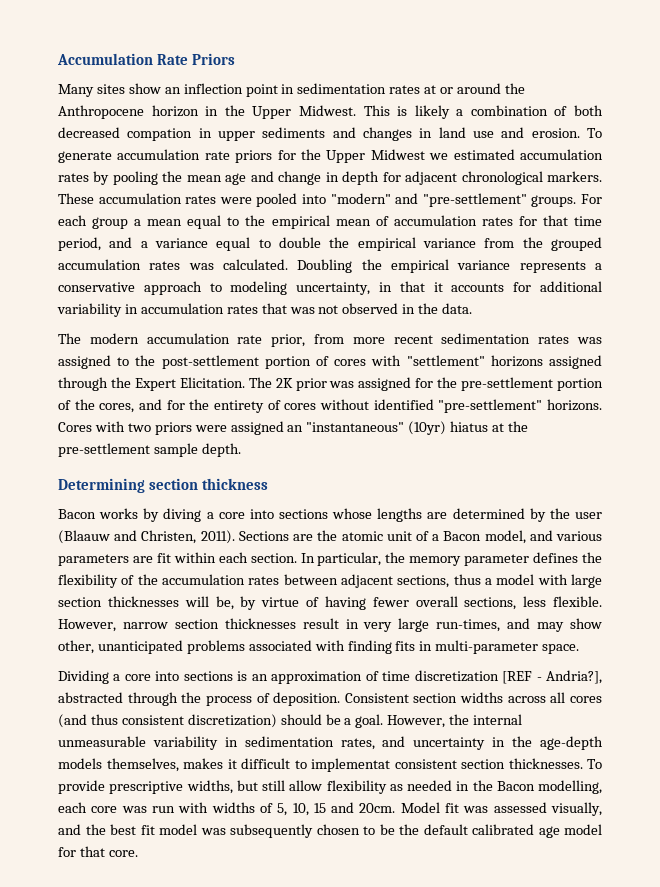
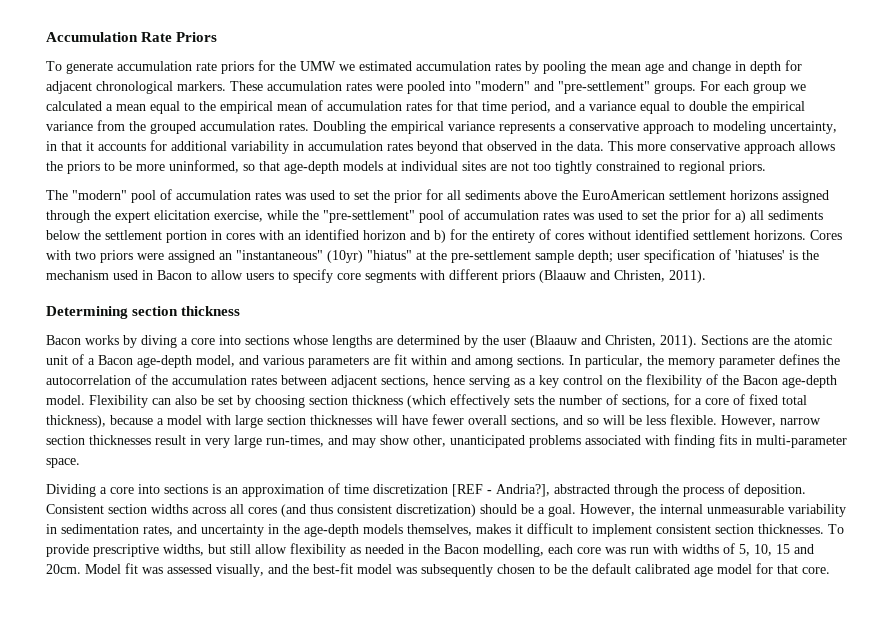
- Many sites show an inflection point in sedimentation rates at or around the Anthropocene horizon in the Upper Midwest. This is likely a combination of both decreased compation in upper sediments and changes in land use and erosion. To generate accumulation rate priors for the Upper Midwest we estimated accumulation rates by pooling the mean age and change in depth for adjacent chronological markers.
+ To generate accumulation rate priors for the UMW we estimated accumulation rates by pooling the mean age and change in depth for adjacent chronological markers.
- For each group a mean equal to the empirical mean of accumulation rates for that time period, and a variance equal to double the empirical variance from the grouped accumulation rates was calculated.
+ For each group we calculated a mean equal to the empirical mean of accumulation rates for that time period, and a variance equal to double the empirical variance from the grouped accumulation rates.
- Doubling the empirical variance represents a conservative approach to modeling uncertainty, in that it accounts for additional variability in accumulation rates that was not observed in the data.
- The modern accumulation rate prior, from more recent sedimentation rates was assigned to the post-settlement portion of cores with "settlement" horizons assigned through the Expert Elicitation. The 2K prior was assigned for the pre-settlement portion of the cores, and for the entirety of cores without identified "pre-settlement" horizons.
+ Doubling the empirical variance represents a conservative approach to modeling uncertainty, in that it accounts for additional variability in accumulation rates beyond that observed in the data. This more conservative approach allows the priors to be more uninformed, so that age-depth models at individual sites are not too tightly constrained to regional priors.
+ The "modern" pool of accumulation rates was used to set the prior for all sediments above the EuroAmerican settlement horizons assigned through the expert elicitation exercise, while the "pre-settlement" pool of accumulation rates was used to set the prior for a) all sediments below the settlement portion in cores with an identified horizon and b) for the entirety of cores without identified settlement horizons.
- Cores with two priors were assigned an "instantaneous" (10yr) hiatus at the pre-settlement sample depth.
+ Cores with two priors were assigned an "instantaneous" (10yr) "hiatus" at the pre-settlement sample depth; user specification of 'hiatuses' is the mechanism used in Bacon to allow users to specify core segments with different priors (Blaauw and Christen, 2011).
- Sections are the atomic unit of a Bacon model, and various parameters are fit within each section.
+ Sections are the atomic unit of a Bacon age-depth model, and various parameters are fit within and among sections.
- In particular, the memory parameter defines the flexibility of the accumulation rates between adjacent sections, thus a model with large section thicknesses will be, by virtue of having fewer overall sections, less flexible.
+ In particular, the memory parameter defines the autocorrelation of the accumulation rates between adjacent sections, hence serving as a key control on the flexibility of the Bacon age-depth model. Flexibility can also be set by choosing section thickness (which effectively sets the number of sections, for a core of fixed total thickness), because a model with large section thicknesses will have fewer overall sections, and so will be less flexible.
- However, the internal unmeasurable variability in sedimentation rates, and uncertainty in the age-depth models themselves, makes it difficult to implementat consistent section thicknesses.
+ However, the internal unmeasurable variability in sedimentation rates, and uncertainty in the age-depth models themselves, makes it difficult to implement consistent section thicknesses.
- Model fit was assessed visually, and the best fit model was subsequently chosen to be the default calibrated age model for that core.
+ Model fit was assessed visually, and the best-fit model was subsequently chosen to be the default calibrated age model for that core.

